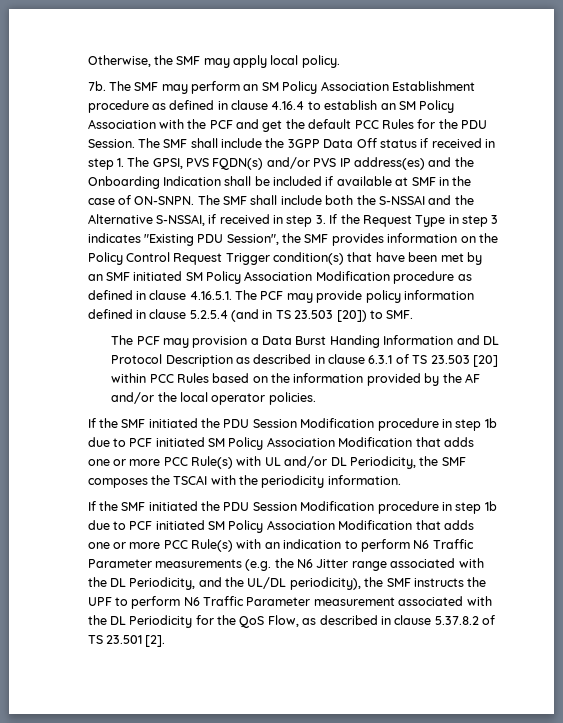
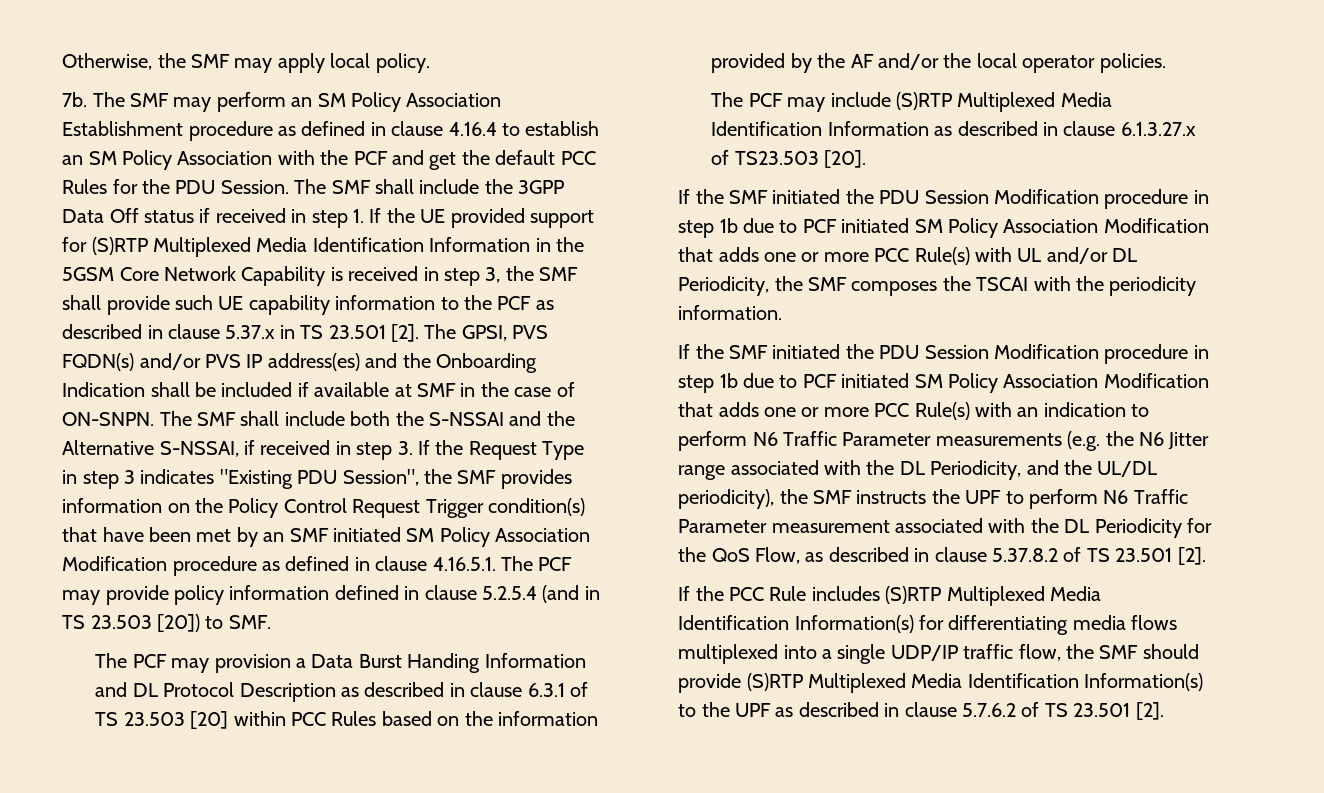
- The SMF shall include the 3GPP Data Off status if received in step 1. The GPSI, PVS FQDN(s) and/or PVS IP address(es) and the Onboarding Indication shall be included if available at SMF in the case of ON-SNPN.
+ The SMF shall include the 3GPP Data Off status if received in step 1. If the UE provided support for (S)RTP Multiplexed Media Identification Information in the 5GSM Core Network Capability is received in step 3, the SMF shall provide such UE capability information to the PCF as described in clause 5.37.x in TS 23.501 [2]. The GPSI, PVS FQDN(s) and/or PVS IP address(es) and the Onboarding Indication shall be included if available at SMF in the case of ON-SNPN.
+ The PCF may include (S)RTP Multiplexed Media Identification Information as described in clause 6.1.3.27.x of TS23.503 [20].
+ If the PCC Rule includes (S)RTP Multiplexed Media Identification Information(s) for differentiating media flows multiplexed into a single UDP/IP traffic flow, the SMF should provide (S)RTP Multiplexed Media Identification Information(s) to the UPF as described in clause 5.7.6.2 of TS 23.501 [2].

